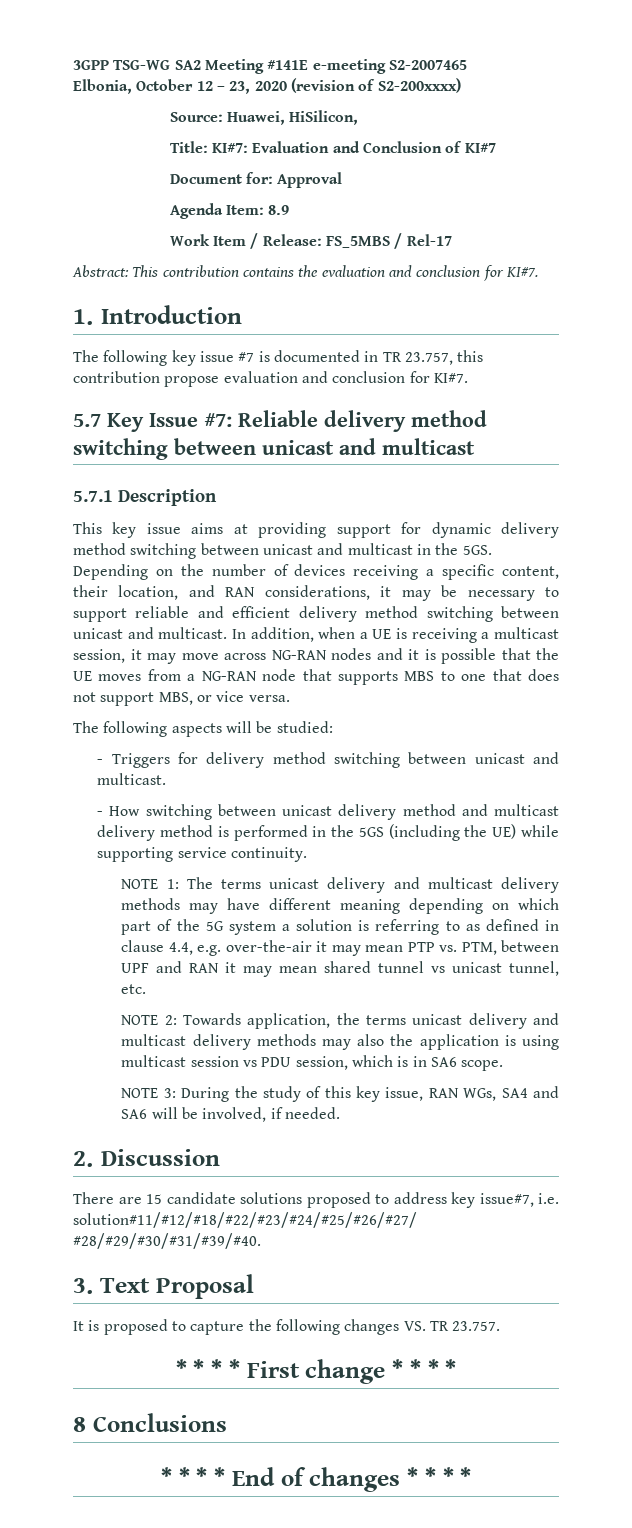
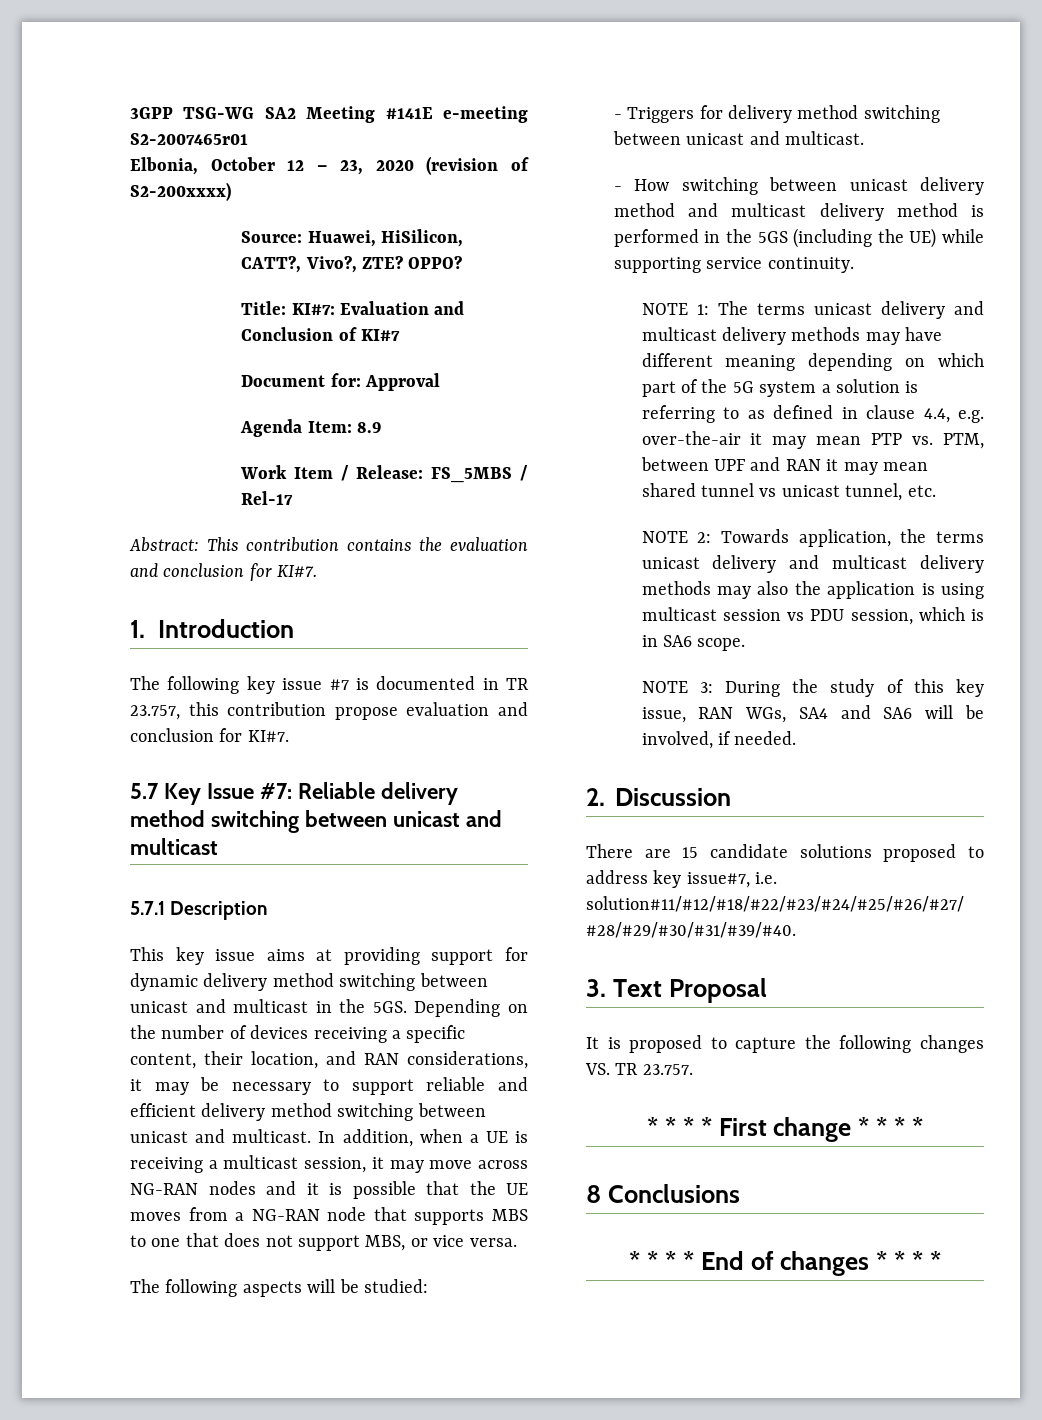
- 3GPP TSG-WG SA2 Meeting #141E e-meeting S2-2007465
+ 3GPP TSG-WG SA2 Meeting #141E e-meeting S2-2007465r01
- Source: Huawei, HiSilicon,
+ Source: Huawei, HiSilicon, CATT?, Vivo?, ZTE? OPPO?

